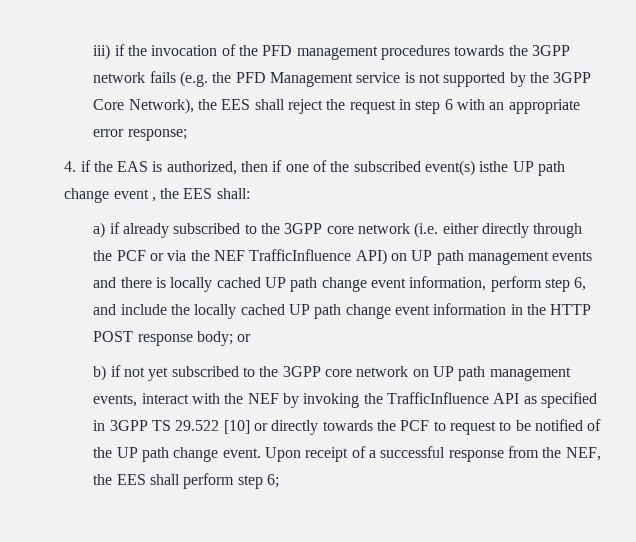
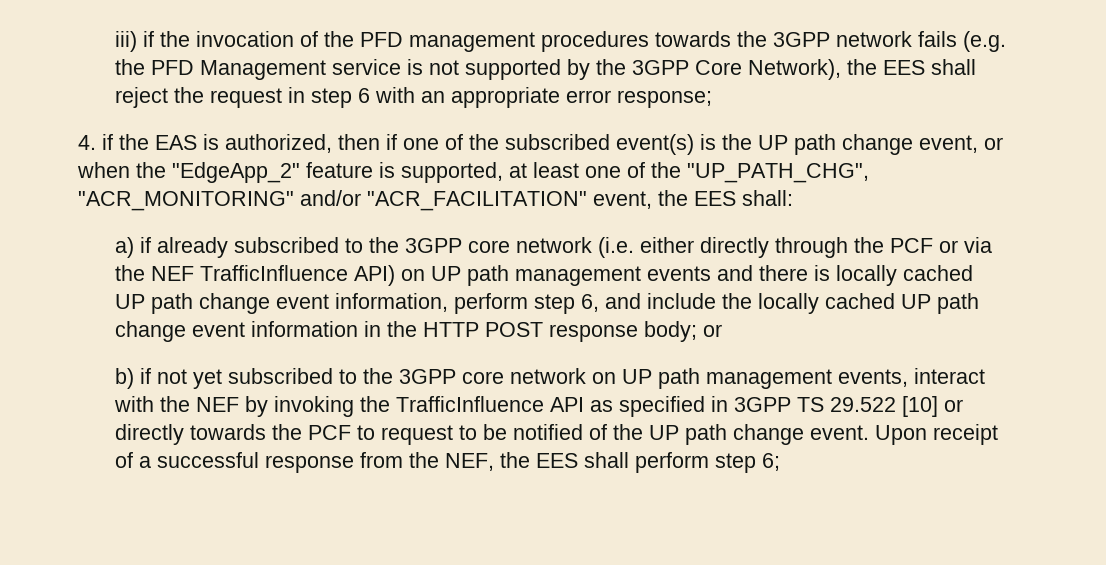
- 4. if the EAS is authorized, then if one of the subscribed event(s) isthe UP path change event , the EES shall:
+ 4. if the EAS is authorized, then if one of the subscribed event(s) is the UP path change event, or when the "EdgeApp_2" feature is supported, at least one of the "UP_PATH_CHG", "ACR_MONITORING" and/or "ACR_FACILITATION" event, the EES shall:

